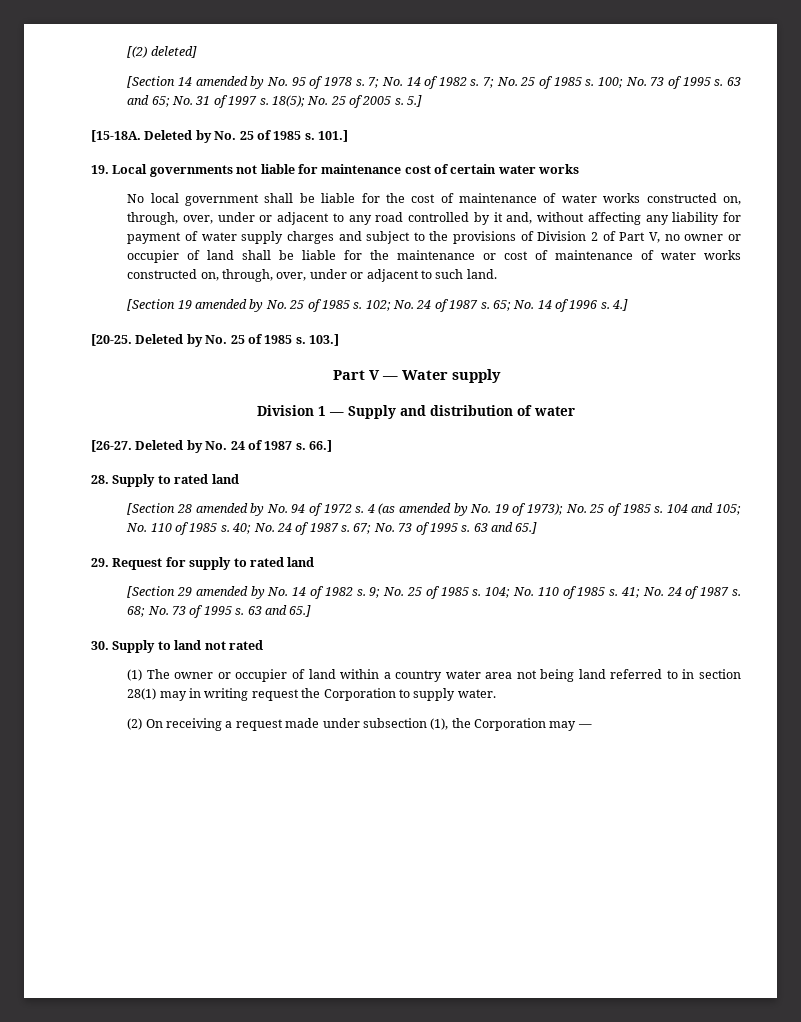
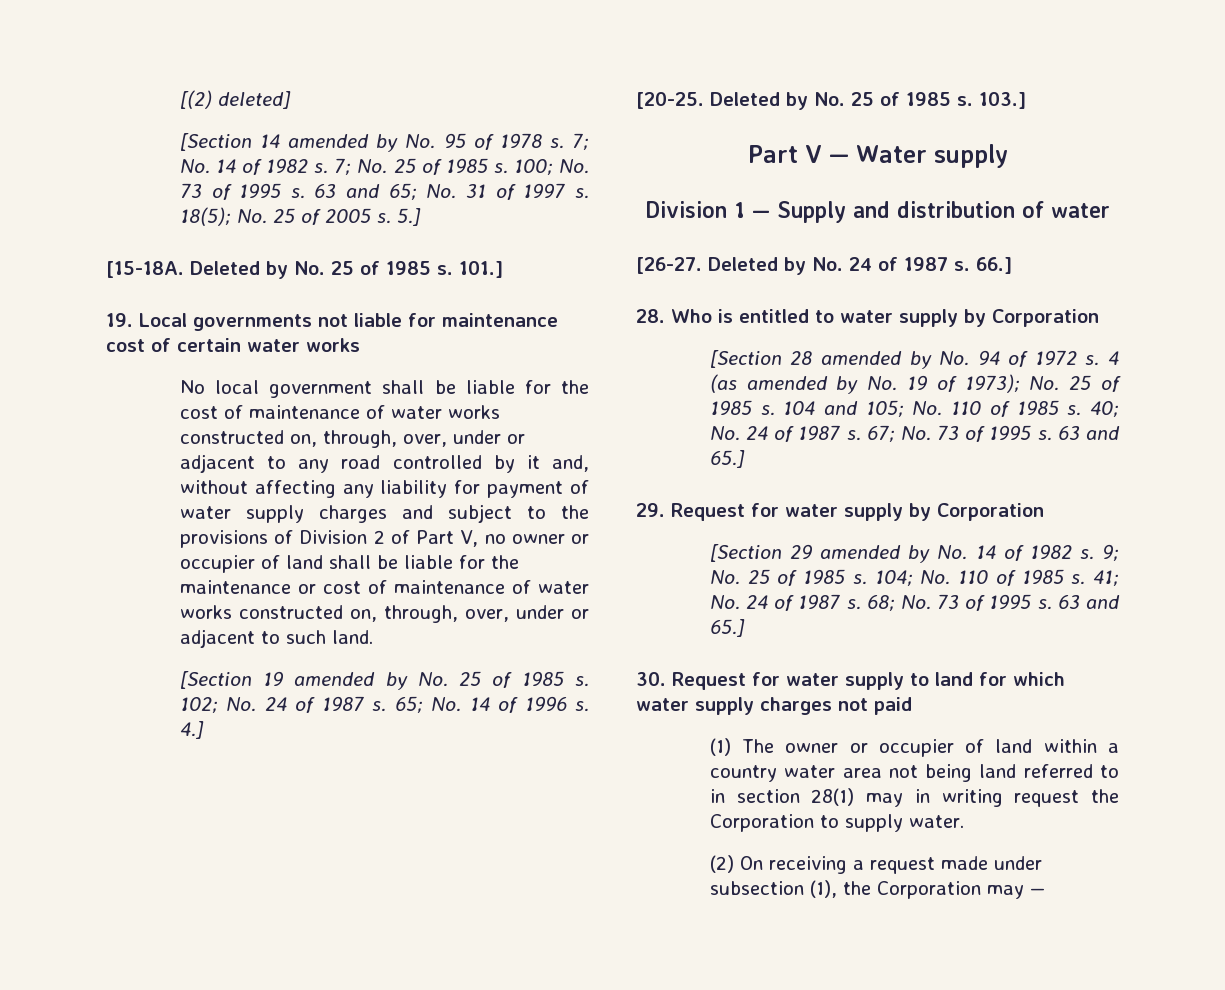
- 28. Supply to rated land
+ 28. Who is entitled to water supply by Corporation
- 29. Request for supply to rated land
+ 29. Request for water supply by Corporation
- 30. Supply to land not rated
+ 30. Request for water supply to land for which water supply charges not paid

